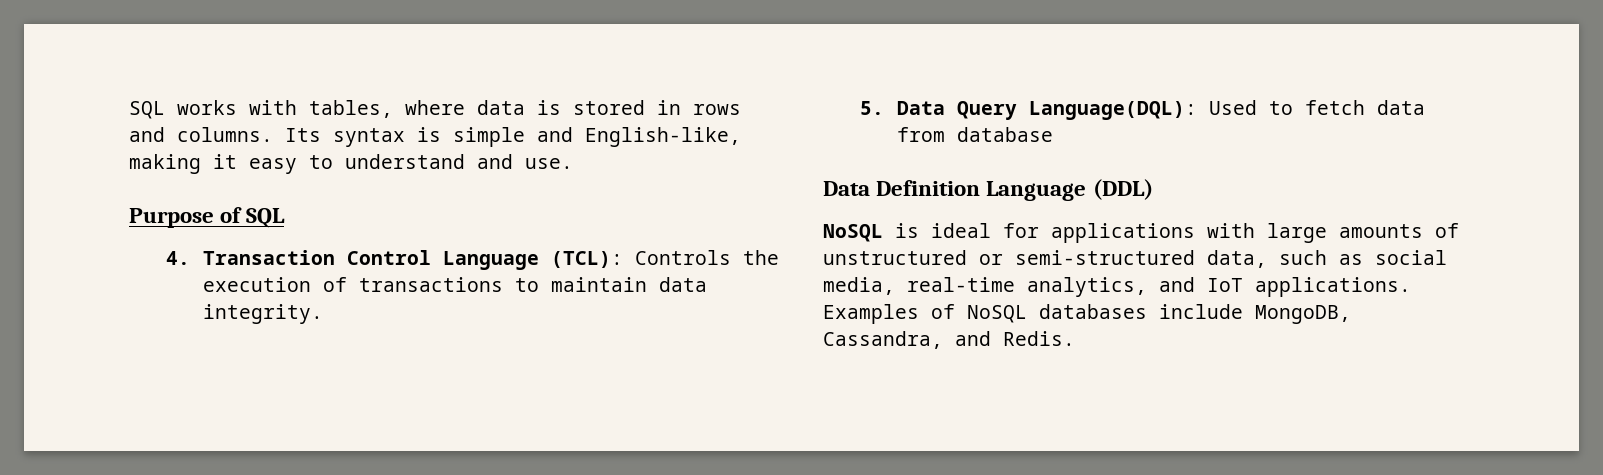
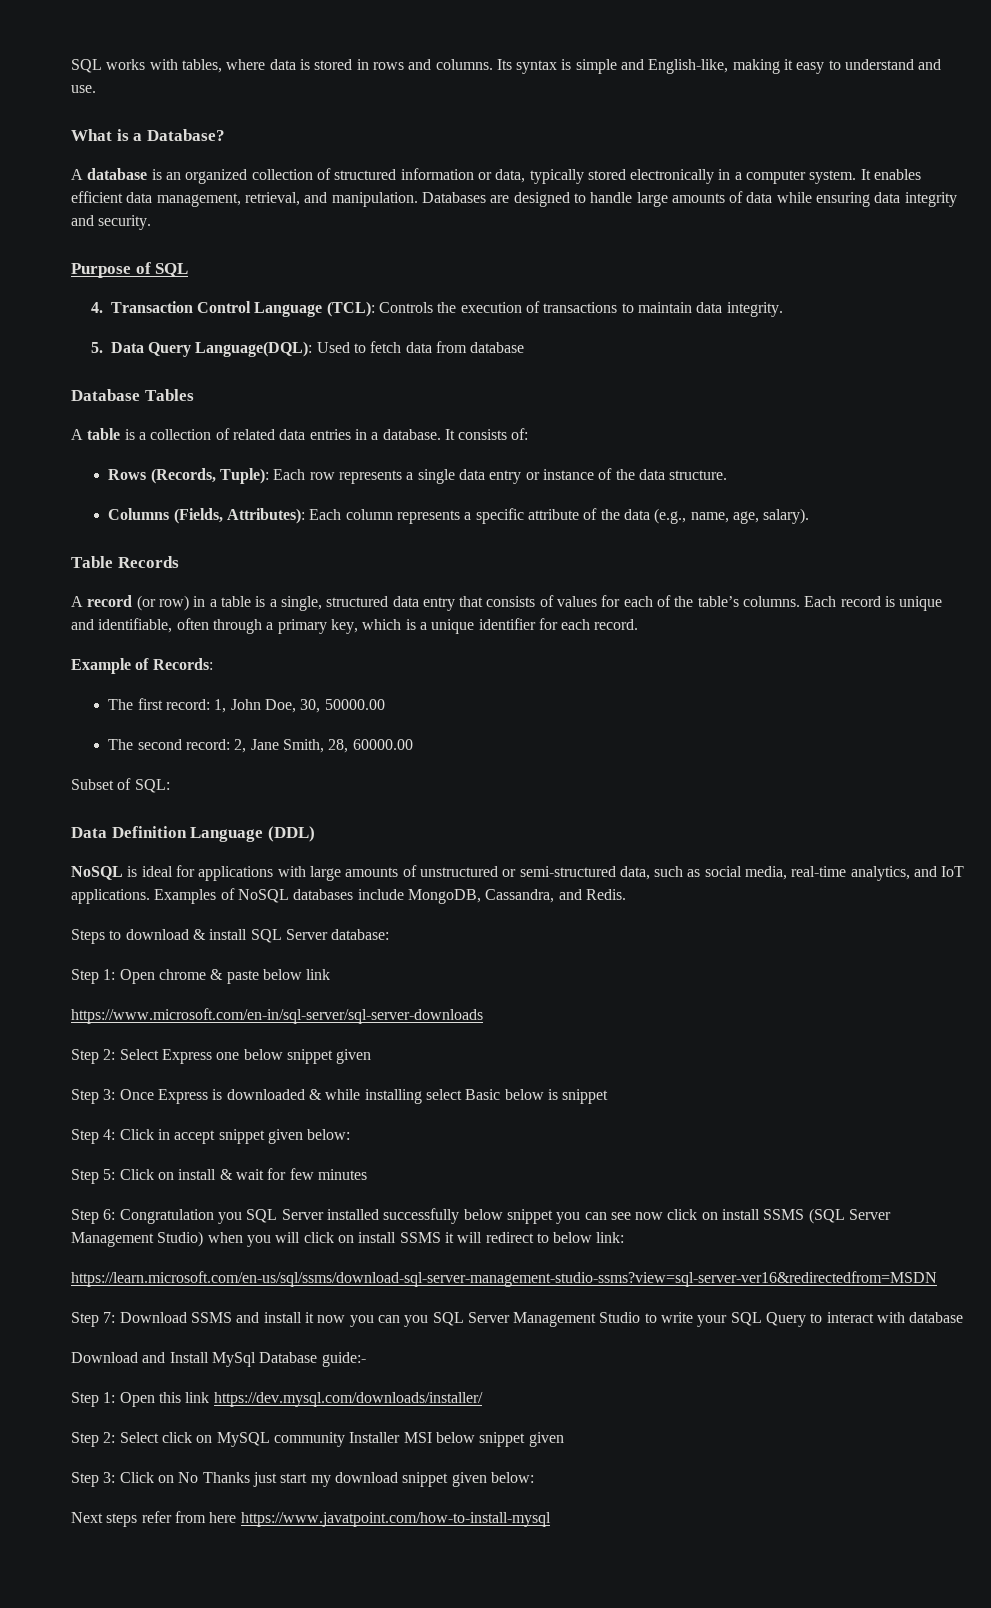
+ What is a Database?
+ A database is an organized collection of structured information or data, typically stored electronically in a computer system. It enables efficient data management, retrieval, and manipulation. Databases are designed to handle large amounts of data while ensuring data integrity and security.
+ Database Tables
+ A table is a collection of related data entries in a database. It consists of:
+ Rows (Records, Tuple): Each row represents a single data entry or instance of the data structure.
+ Columns (Fields, Attributes): Each column represents a specific attribute of the data (e.g., name, age, salary).
+ Table Records
+ A record (or row) in a table is a single, structured data entry that consists of values for each of the table’s columns. Each record is unique and identifiable, often through a primary key, which is a unique identifier for each record.
+ Example of Records:
+ The first record: 1, John Doe, 30, 50000.00
+ The second record: 2, Jane Smith, 28, 60000.00
+ Subset of SQL:
+ Steps to download & install SQL Server database:
+ Step 1: Open chrome & paste below link
+ https://www.microsoft.com/en-in/sql-server/sql-server-downloads
+ Step 2: Select Express one below snippet given
+ Step 3: Once Express is downloaded & while installing select Basic below is snippet
+ Step 4: Click in accept snippet given below:
+ Step 5: Click on install & wait for few minutes
+ Step 6: Congratulation you SQL Server installed successfully below snippet you can see now click on install SSMS (SQL Server Management Studio) when you will click on install SSMS it will redirect to below link:
+ https://learn.microsoft.com/en-us/sql/ssms/download-sql-server-management-studio-ssms?view=sql-server-ver16&redirectedfrom=MSDN
+ Step 7: Download SSMS and install it now you can you SQL Server Management Studio to write your SQL Query to interact with database
+ Download and Install MySql Database guide:-
+ Step 1: Open this link https://dev.mysql.com/downloads/installer/
+ Step 2: Select click on MySQL community Installer MSI below snippet given
+ Step 3: Click on No Thanks just start my download snippet given below:
+ Next steps refer from here https://www.javatpoint.com/how-to-install-mysql

